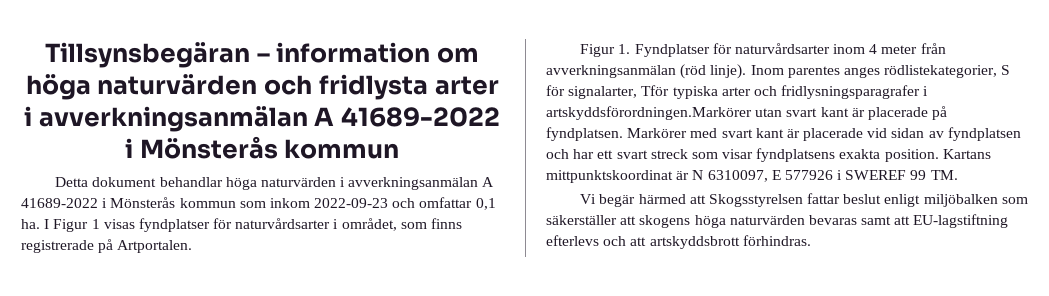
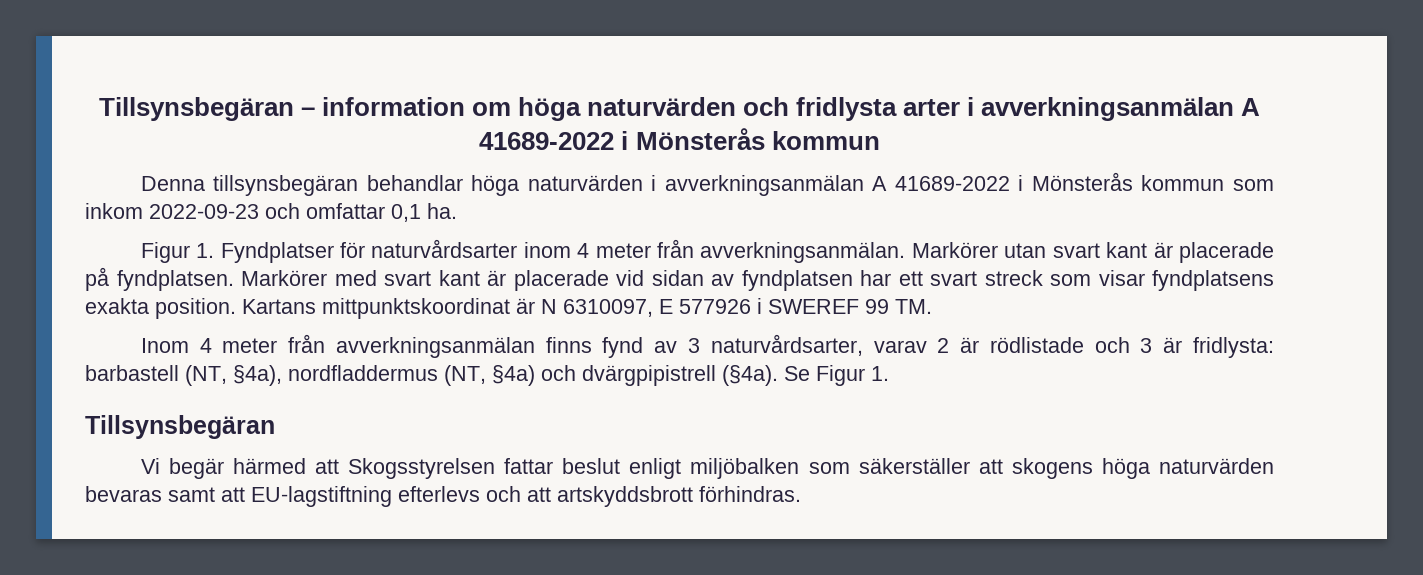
- Detta dokument behandlar höga naturvärden i avverkningsanmälan A 41689-2022 i Mönsterås kommun som inkom 2022-09-23 och omfattar 0,1 ha. I Figur 1 visas fyndplatser för naturvårdsarter i området, som finns registrerade på Artportalen.
+ Denna tillsynsbegäran behandlar höga naturvärden i avverkningsanmälan A 41689-2022 i Mönsterås kommun som inkom 2022-09-23 och omfattar 0,1 ha.
- Figur 1. Fyndplatser för naturvårdsarter inom 4 meter från avverkningsanmälan (röd linje). Inom parentes anges rödlistekategorier, S för signalarter, Tför typiska arter och fridlysningsparagrafer i artskyddsförordningen.Markörer utan svart kant är placerade på fyndplatsen.
+ Figur 1. Fyndplatser för naturvårdsarter inom 4 meter från avverkningsanmälan. Markörer utan svart kant är placerade på fyndplatsen.
- Markörer med svart kant är placerade vid sidan av fyndplatsen och har ett svart streck som visar fyndplatsens exakta position.
+ Markörer med svart kant är placerade vid sidan av fyndplatsen har ett svart streck som visar fyndplatsens exakta position.
+ Inom 4 meter från avverkningsanmälan finns fynd av 3 naturvårdsarter, varav 2 är rödlistade och 3 är fridlysta: barbastell (NT, §4a), nordfladdermus (NT, §4a) och dvärgpipistrell (§4a). Se Figur 1.
+ Tillsynsbegäran

